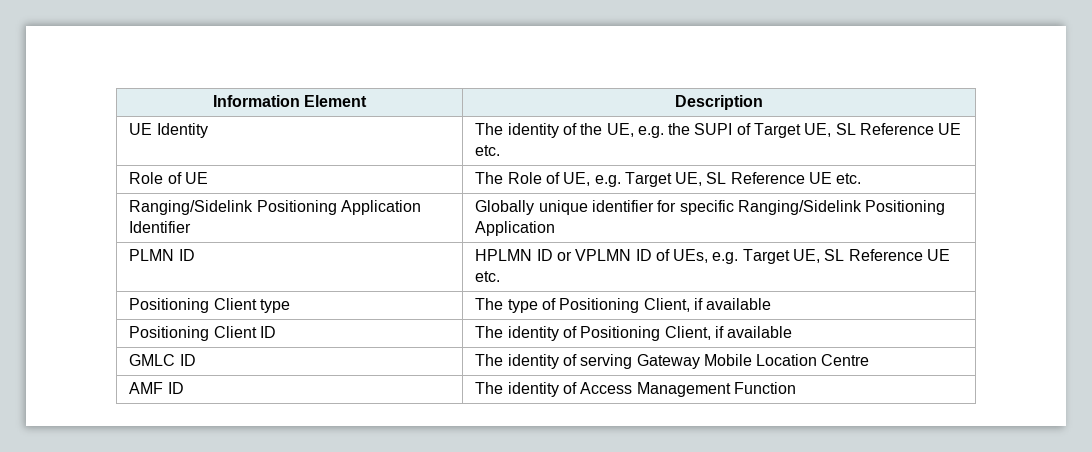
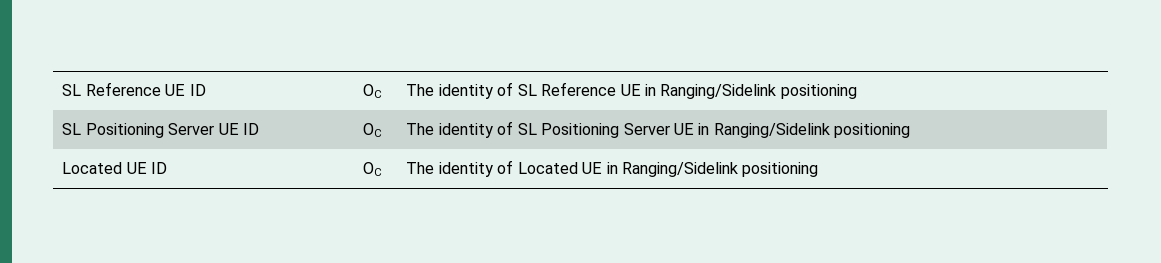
- Information Element | Description
- UE Identity | The identity of the UE, e.g. the SUPI of Target UE, SL Reference UE etc.
- Role of UE | The Role of UE, e.g. Target UE, SL Reference UE etc.
- Ranging/Sidelink Positioning Application Identifier | Globally unique identifier for specific Ranging/Sidelink Positioning Application
- PLMN ID | HPLMN ID or VPLMN ID of UEs, e.g. Target UE, SL Reference UE etc.
- Positioning Client type | The type of Positioning Client, if available
- Positioning Client ID | The identity of Positioning Client, if available
- GMLC ID | The identity of serving Gateway Mobile Location Centre
- AMF ID | The identity of Access Management Function
+ SL Reference UE ID | OC | The identity of SL Reference UE in Ranging/Sidelink positioning
+ SL Positioning Server UE ID | OC | The identity of SL Positioning Server UE in Ranging/Sidelink positioning
+ Located UE ID | OC | The identity of Located UE in Ranging/Sidelink positioning

